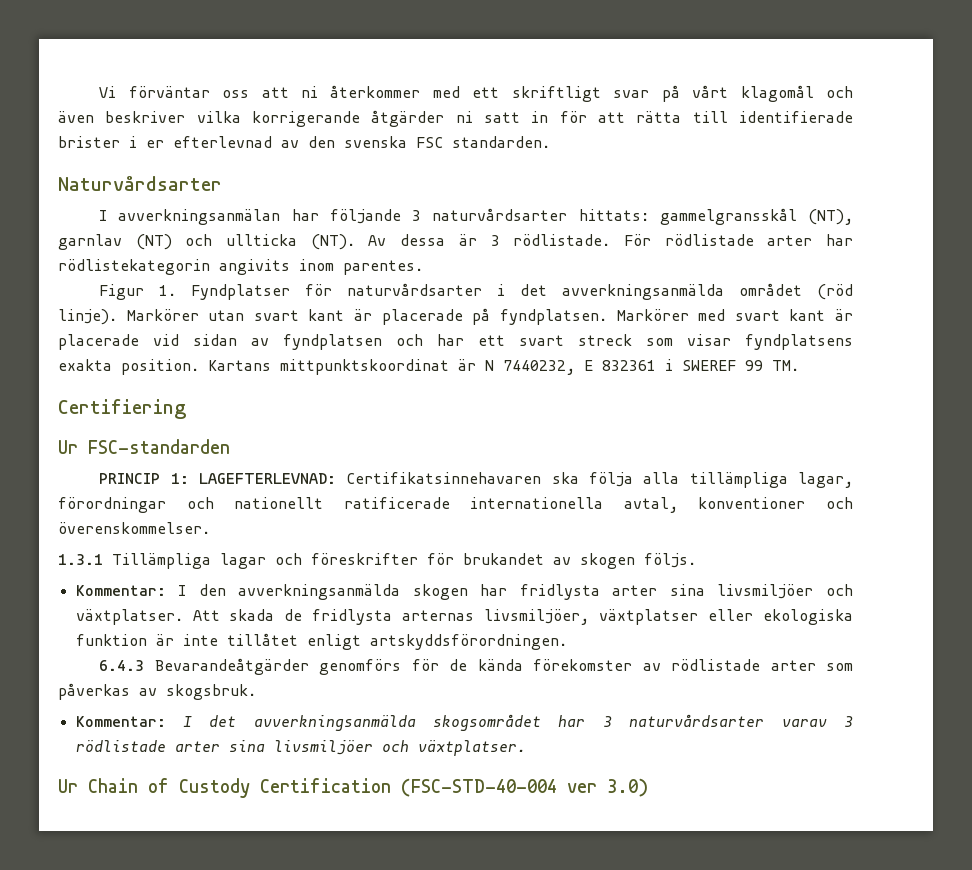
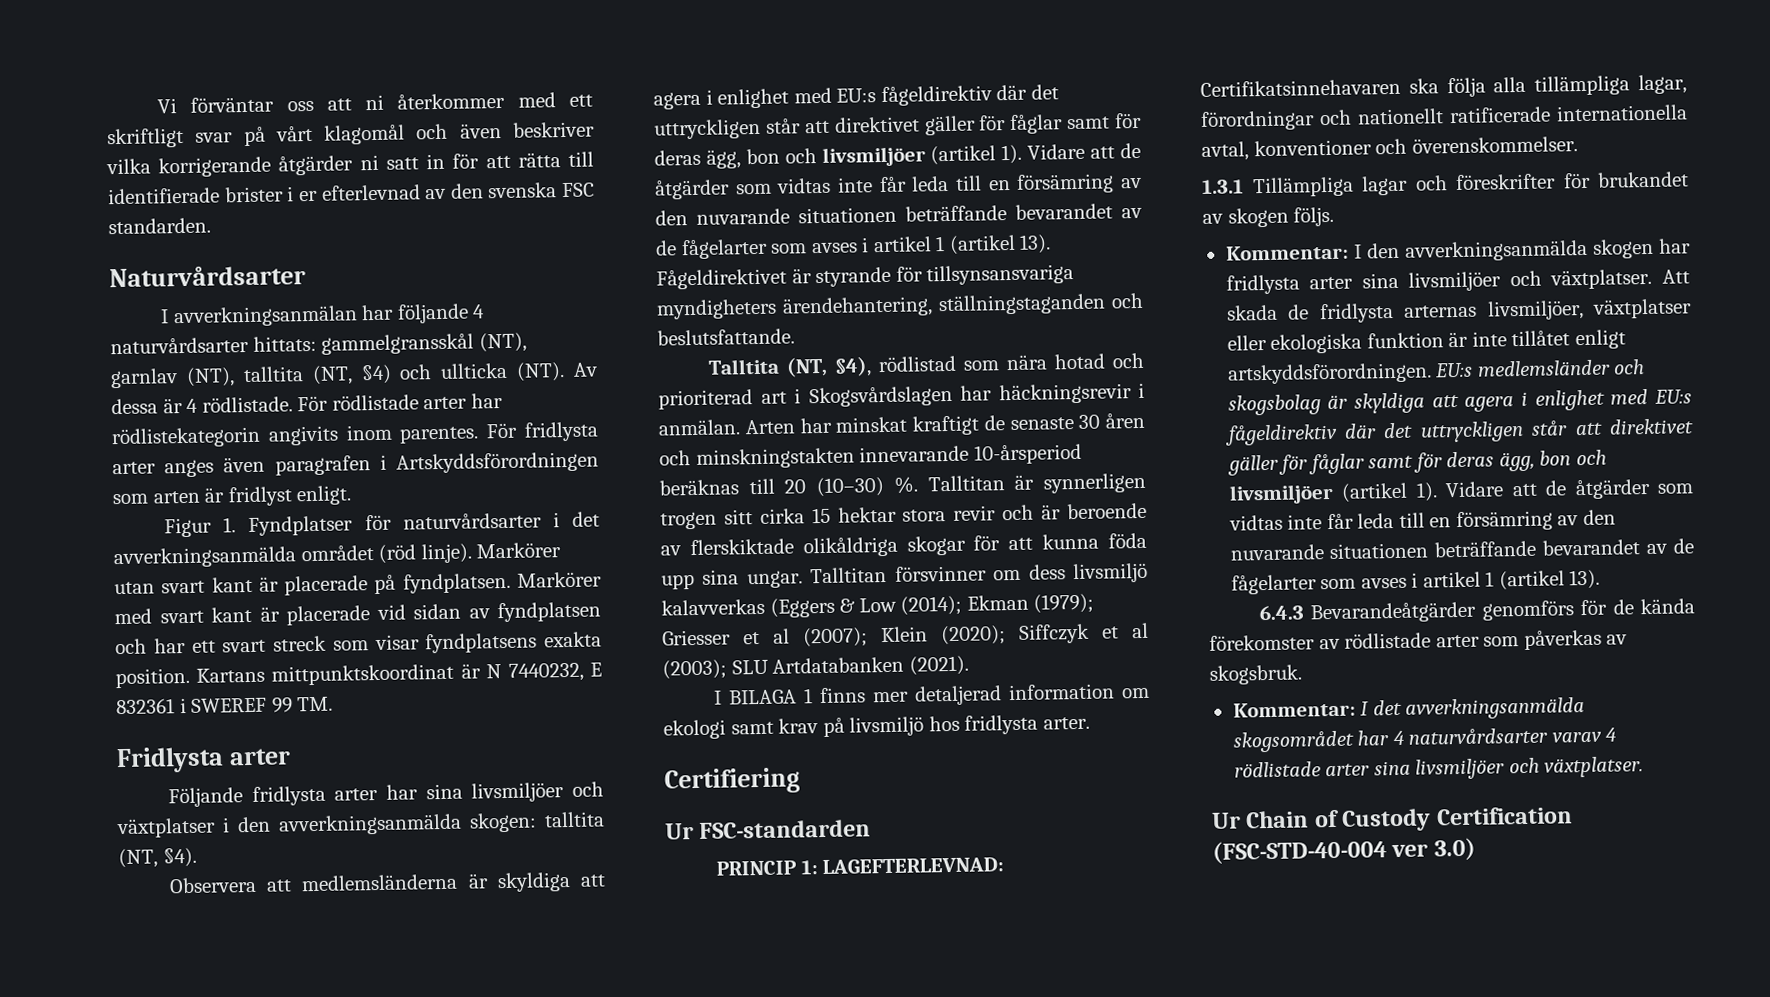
- I avverkningsanmälan har följande 3 naturvårdsarter hittats: gammelgransskål (NT), garnlav (NT) och ullticka (NT). Av dessa är 3 rödlistade.
+ I avverkningsanmälan har följande 4 naturvårdsarter hittats: gammelgransskål (NT), garnlav (NT), talltita (NT, §4) och ullticka (NT). Av dessa är 4 rödlistade.
+ För fridlysta arter anges även paragrafen i Artskyddsförordningen som arten är fridlyst enligt.
+ Fridlysta arter
+ Följande fridlysta arter har sina livsmiljöer och växtplatser i den avverkningsanmälda skogen: talltita (NT, §4).
+ Observera att medlemsländerna är skyldiga att agera i enlighet med EU:s fågeldirektiv där det uttryckligen står att direktivet gäller för fåglar samt för deras ägg, bon och livsmiljöer (artikel 1). Vidare att de åtgärder som vidtas inte får leda till en försämring av den nuvarande situationen beträffande bevarandet av de fågelarter som avses i artikel 1 (artikel 13). Fågeldirektivet är styrande för tillsynsansvariga myndigheters ärendehantering, ställningstaganden och beslutsfattande.
+ Talltita (NT, §4), rödlistad som nära hotad och prioriterad art i Skogsvårdslagen har häckningsrevir i anmälan. Arten har minskat kraftigt de senaste 30 åren och minskningstakten innevarande 10-årsperiod beräknas till 20 (10–30) %. Talltitan är synnerligen trogen sitt cirka 15 hektar stora revir och är beroende av flerskiktade olikåldriga skogar för att kunna föda upp sina ungar. Talltitan försvinner om dess livsmiljö kalavverkas (Eggers & Low (2014); Ekman (1979); Griesser et al (2007); Klein (2020); Siffczyk et al (2003); SLU Artdatabanken (2021).
+ I BILAGA 1 finns mer detaljerad information om ekologi samt krav på livsmiljö hos fridlysta arter.
+ EU:s medlemsländer och skogsbolag är skyldiga att agera i enlighet med EU:s fågeldirektiv där det uttryckligen står att direktivet gäller för fåglar samt för deras ägg, bon och livsmiljöer (artikel 1). Vidare att de åtgärder som vidtas inte får leda till en försämring av den nuvarande situationen beträffande bevarandet av de fågelarter som avses i artikel 1 (artikel 13).
- Kommentar: I det avverkningsanmälda skogsområdet har 3 naturvårdsarter varav 3 rödlistade arter sina livsmiljöer och växtplatser.
+ Kommentar: I det avverkningsanmälda skogsområdet har 4 naturvårdsarter varav 4 rödlistade arter sina livsmiljöer och växtplatser.

